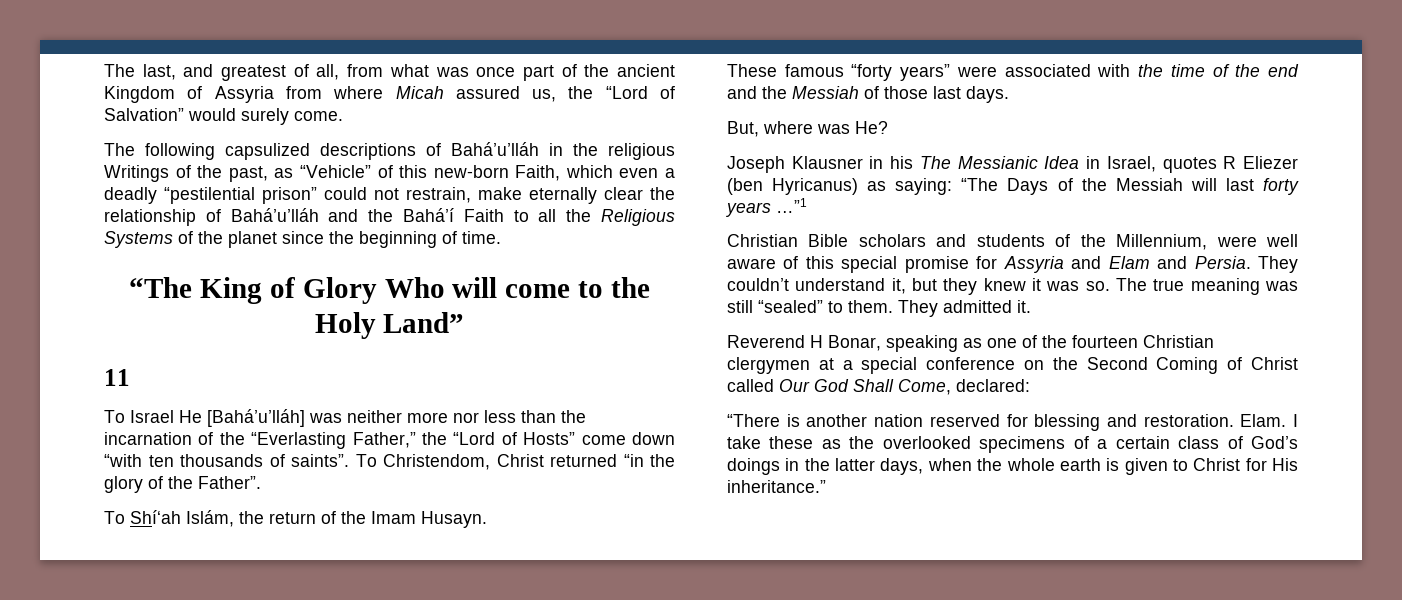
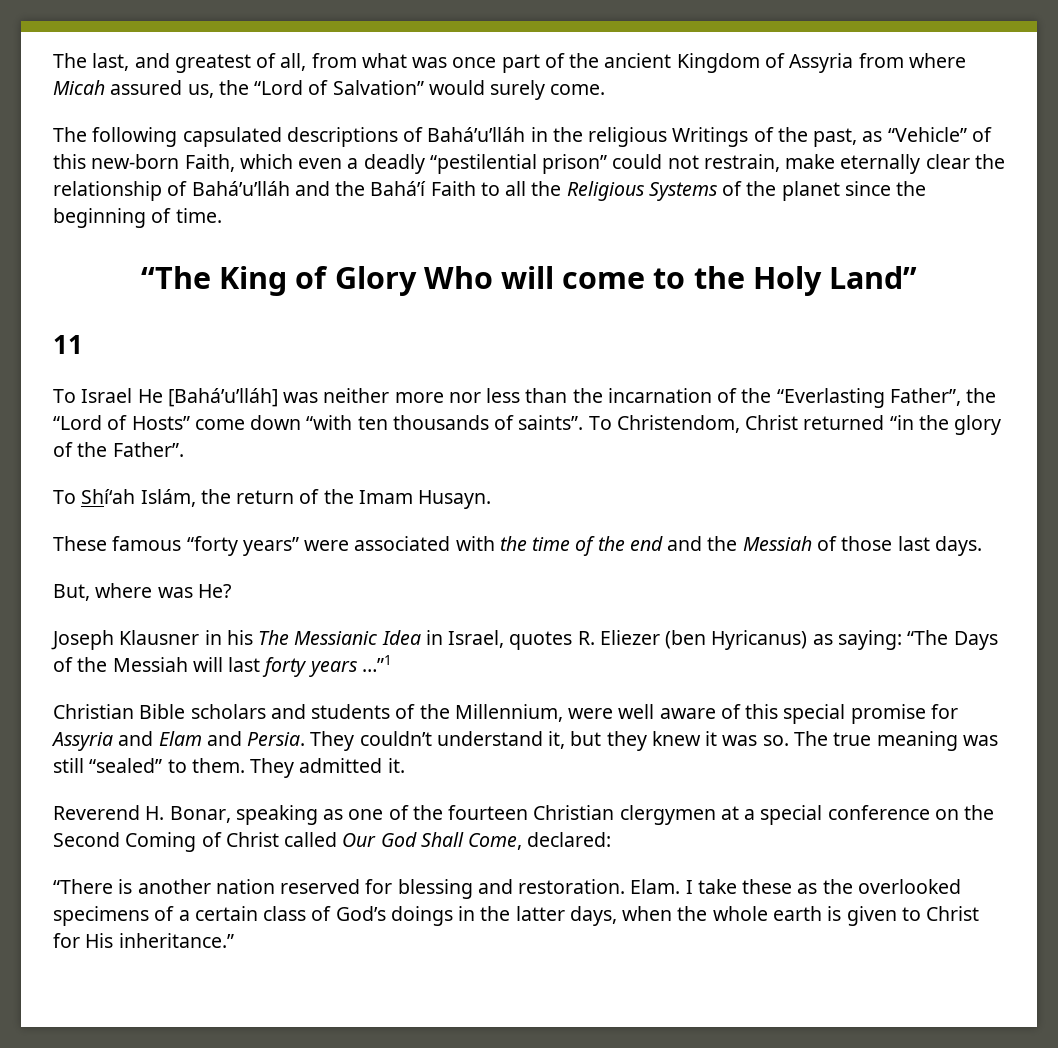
- The following capsulized descriptions of Bahá’u’lláh in the religious Writings of the past, as “Vehicle” of this new-born Faith, which even a deadly “pestilential prison” could not restrain, make eternally clear the relationship of Bahá’u’lláh and the Bahá’í Faith to all the Religious Systems of the planet since the beginning of time.
+ The following capsulated descriptions of Bahá’u’lláh in the religious Writings of the past, as “Vehicle” of this new-born Faith, which even a deadly “pestilential prison” could not restrain, make eternally clear the relationship of Bahá’u’lláh and the Bahá’í Faith to all the Religious Systems of the planet since the beginning of time.
- To Israel He [Bahá’u’lláh] was neither more nor less than the incarnation of the “Everlasting Father,” the “Lord of Hosts” come down “with ten thousands of saints”.
+ To Israel He [Bahá’u’lláh] was neither more nor less than the incarnation of the “Everlasting Father”, the “Lord of Hosts” come down “with ten thousands of saints”.
- Joseph Klausner in his The Messianic Idea in Israel, quotes R Eliezer (ben Hyricanus) as saying: “The Days of the Messiah will last forty years …”1
+ Joseph Klausner in his The Messianic Idea in Israel, quotes R. Eliezer (ben Hyricanus) as saying: “The Days of the Messiah will last forty years …”1
- Reverend H Bonar, speaking as one of the fourteen Christian clergymen at a special conference on the Second Coming of Christ called Our God Shall Come, declared:
+ Reverend H. Bonar, speaking as one of the fourteen Christian clergymen at a special conference on the Second Coming of Christ called Our God Shall Come, declared:

